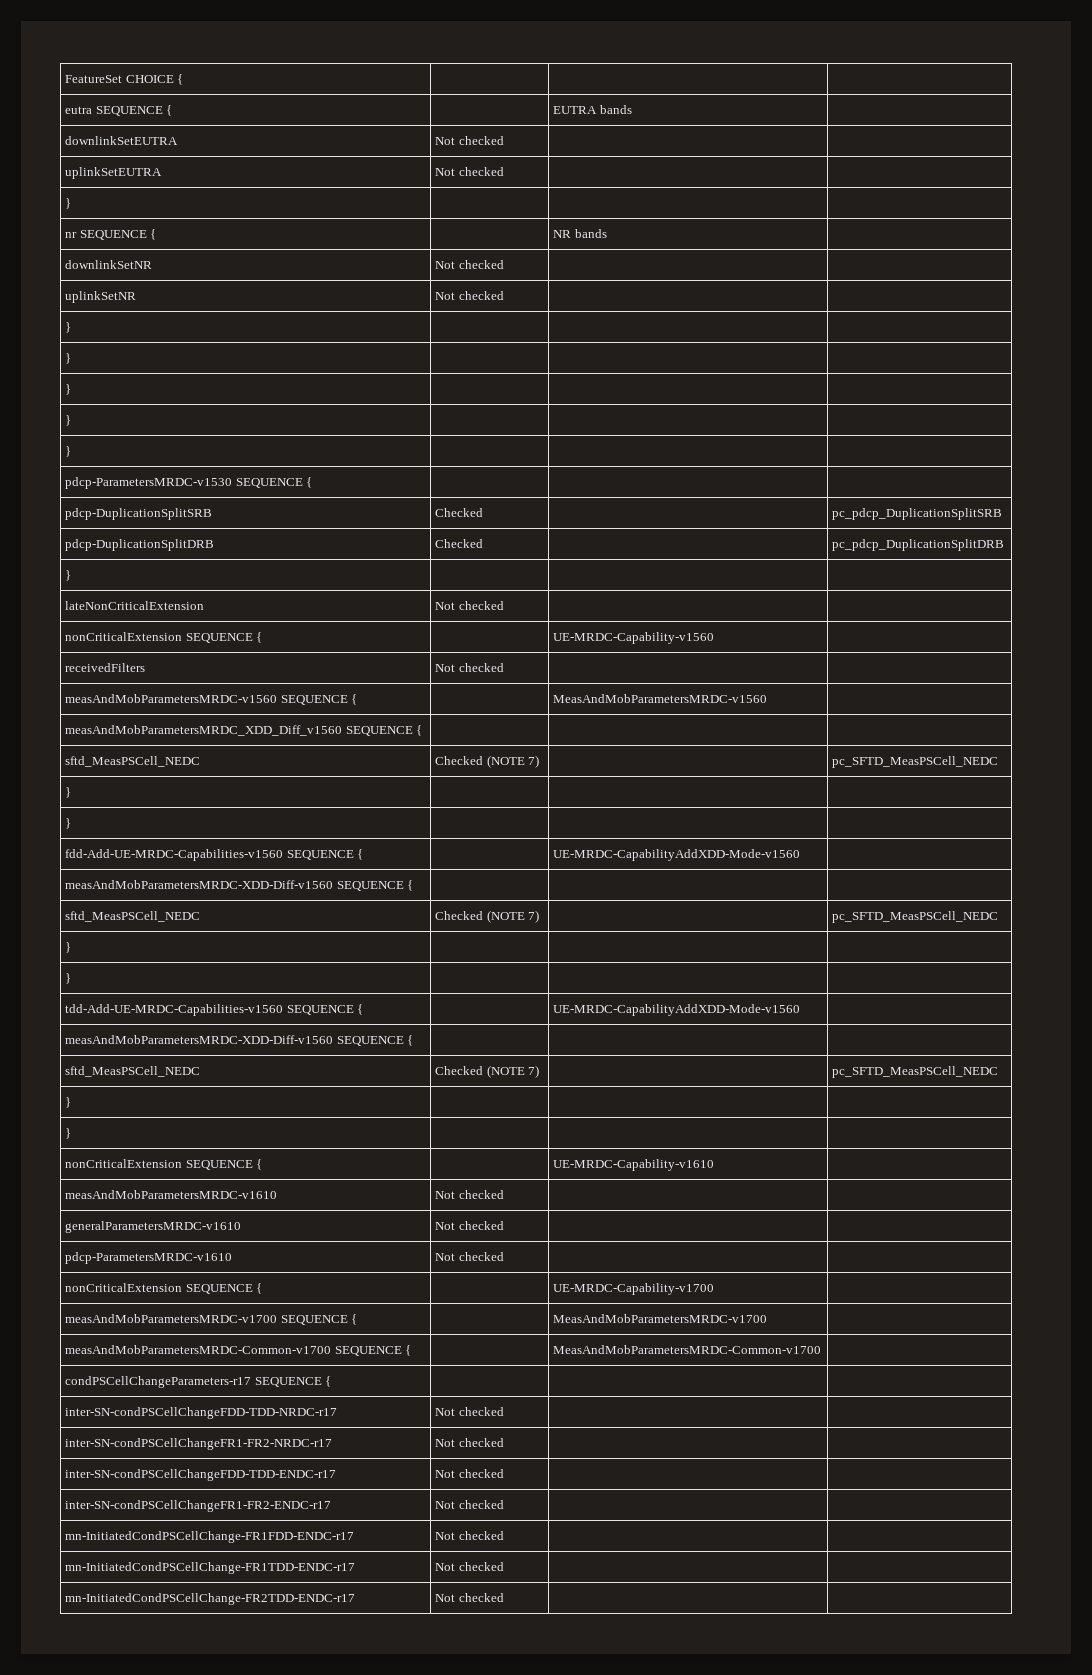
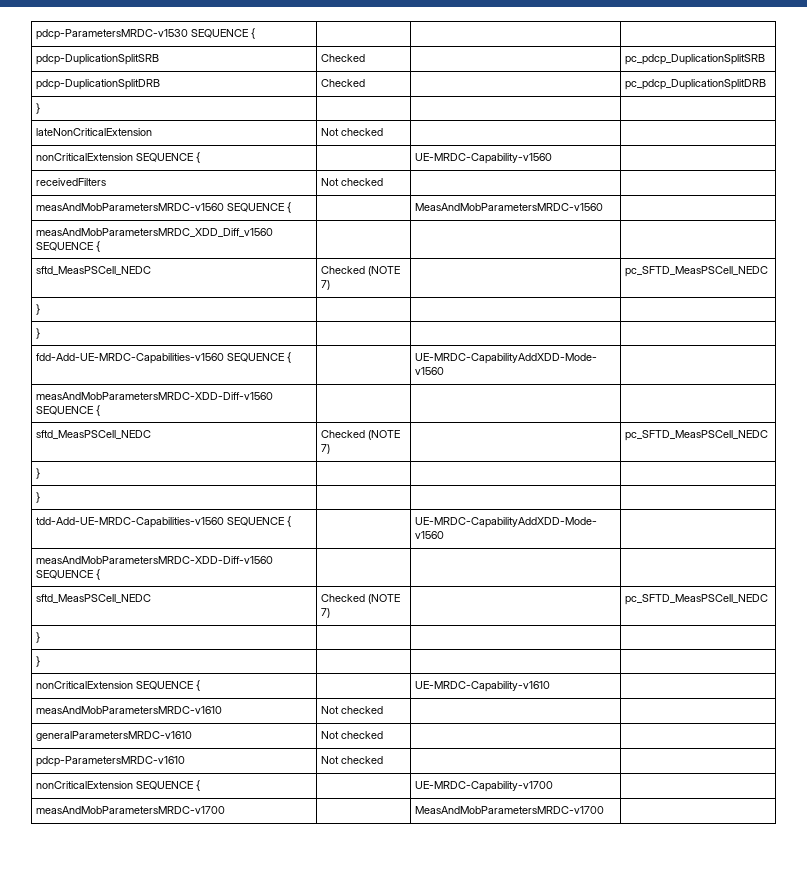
- FeatureSet CHOICE { | | |
- eutra SEQUENCE { | | EUTRA bands |
- downlinkSetEUTRA | Not checked | |
- uplinkSetEUTRA | Not checked | |
- } | | |
- nr SEQUENCE { | | NR bands |
- downlinkSetNR | Not checked | |
- uplinkSetNR | Not checked | |
- } | | |
- } | | |
- } | | |
- } | | |
- } | | |
- measAndMobParametersMRDC-v1700 SEQUENCE { | | MeasAndMobParametersMRDC-v1700 |
+ measAndMobParametersMRDC-v1700 | | MeasAndMobParametersMRDC-v1700 |
- measAndMobParametersMRDC-Common-v1700 SEQUENCE { | | MeasAndMobParametersMRDC-Common-v1700 |
- condPSCellChangeParameters-r17 SEQUENCE { | | |
- inter-SN-condPSCellChangeFDD-TDD-NRDC-r17 | Not checked | |
- inter-SN-condPSCellChangeFR1-FR2-NRDC-r17 | Not checked | |
- inter-SN-condPSCellChangeFDD-TDD-ENDC-r17 | Not checked | |
- inter-SN-condPSCellChangeFR1-FR2-ENDC-r17 | Not checked | |
- mn-InitiatedCondPSCellChange-FR1FDD-ENDC-r17 | Not checked | |
- mn-InitiatedCondPSCellChange-FR1TDD-ENDC-r17 | Not checked | |
- mn-InitiatedCondPSCellChange-FR2TDD-ENDC-r17 | Not checked | |

